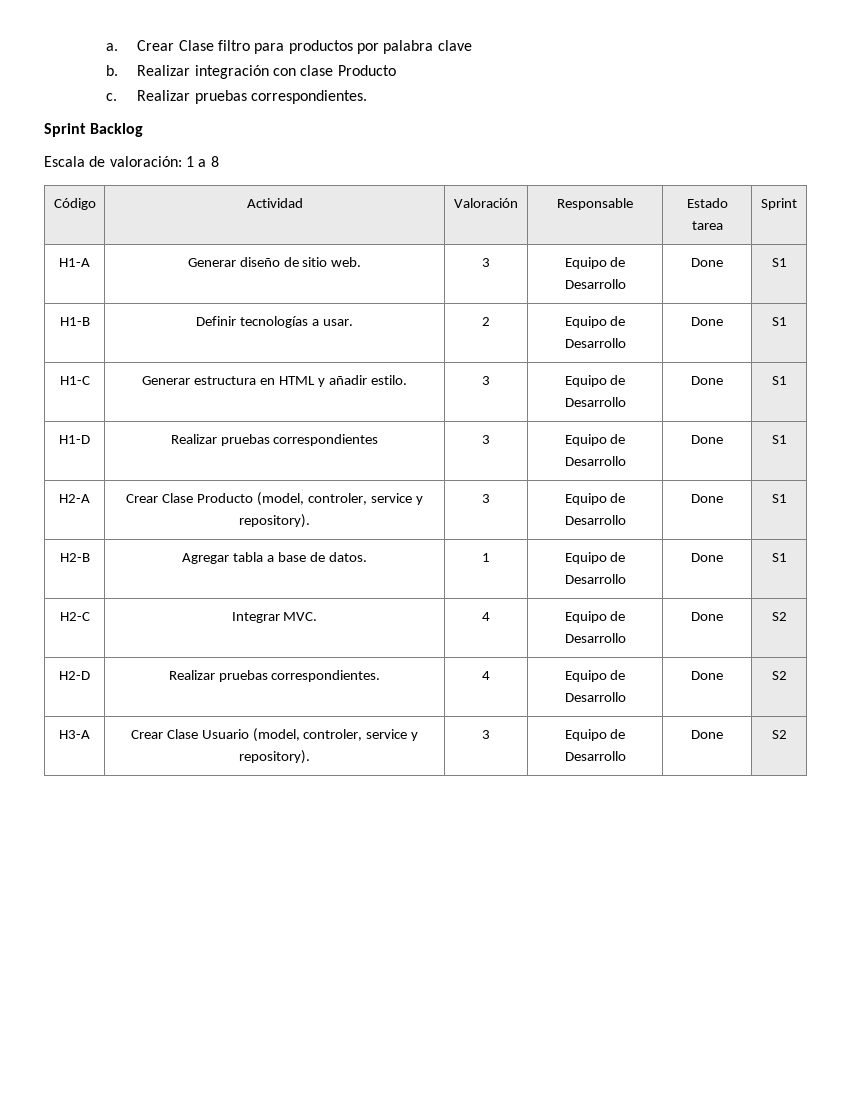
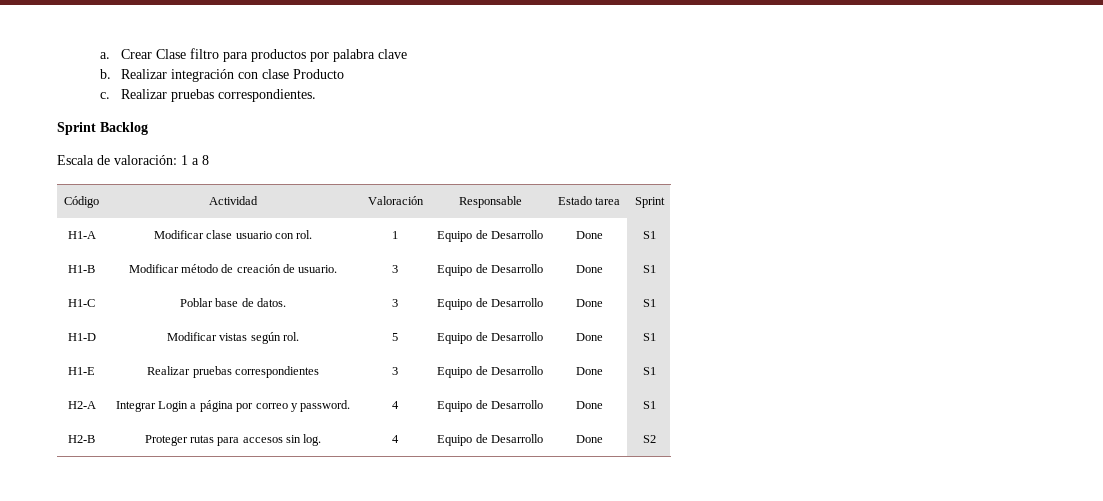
- H1-A | Generar diseño de sitio web. | 3 | Equipo de Desarrollo | Done | S1
- H1-B | Definir tecnologías a usar. | 2 | Equipo de Desarrollo | Done | S1
- H1-C | Generar estructura en HTML y añadir estilo. | 3 | Equipo de Desarrollo | Done | S1
+ H1-A | Modificar clase usuario con rol. | 1 | Equipo de Desarrollo | Done | S1
+ H1-B | Modificar método de creación de usuario. | 3 | Equipo de Desarrollo | Done | S1
+ H1-C | Poblar base de datos. | 3 | Equipo de Desarrollo | Done | S1
- H1-D | Realizar pruebas correspondientes | 3 | Equipo de Desarrollo | Done | S1
+ H1-D | Modificar vistas según rol. | 5 | Equipo de Desarrollo | Done | S1
+ H1-E | Realizar pruebas correspondientes | 3 | Equipo de Desarrollo | Done | S1
- H2-A | Crear Clase Producto (model, controler, service y repository). | 3 | Equipo de Desarrollo | Done | S1
+ H2-A | Integrar Login a página por correo y password. | 4 | Equipo de Desarrollo | Done | S1
- H2-B | Agregar tabla a base de datos. | 1 | Equipo de Desarrollo | Done | S1
- H2-C | Integrar MVC. | 4 | Equipo de Desarrollo | Done | S2
- H2-D | Realizar pruebas correspondientes. | 4 | Equipo de Desarrollo | Done | S2
- H3-A | Crear Clase Usuario (model, controler, service y repository). | 3 | Equipo de Desarrollo | Done | S2
+ H2-B | Proteger rutas para accesos sin log. | 4 | Equipo de Desarrollo | Done | S2

